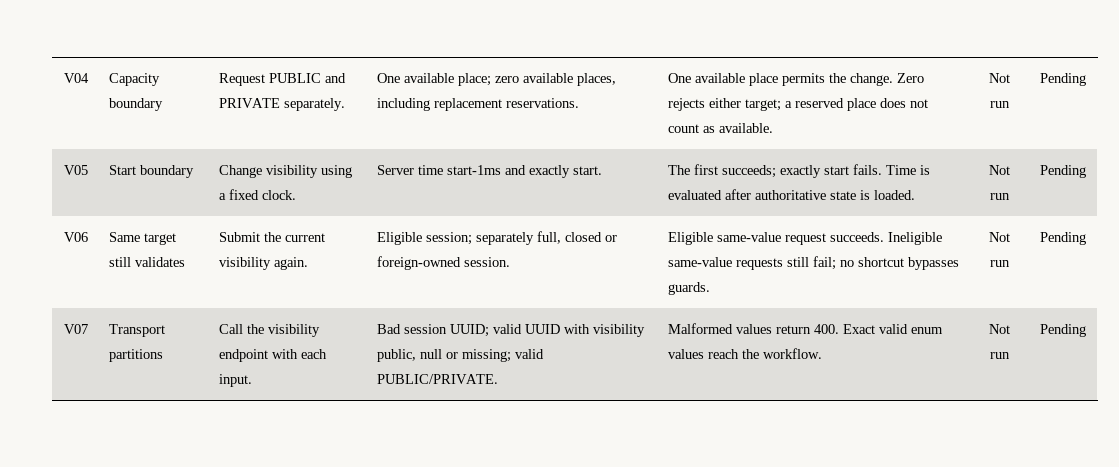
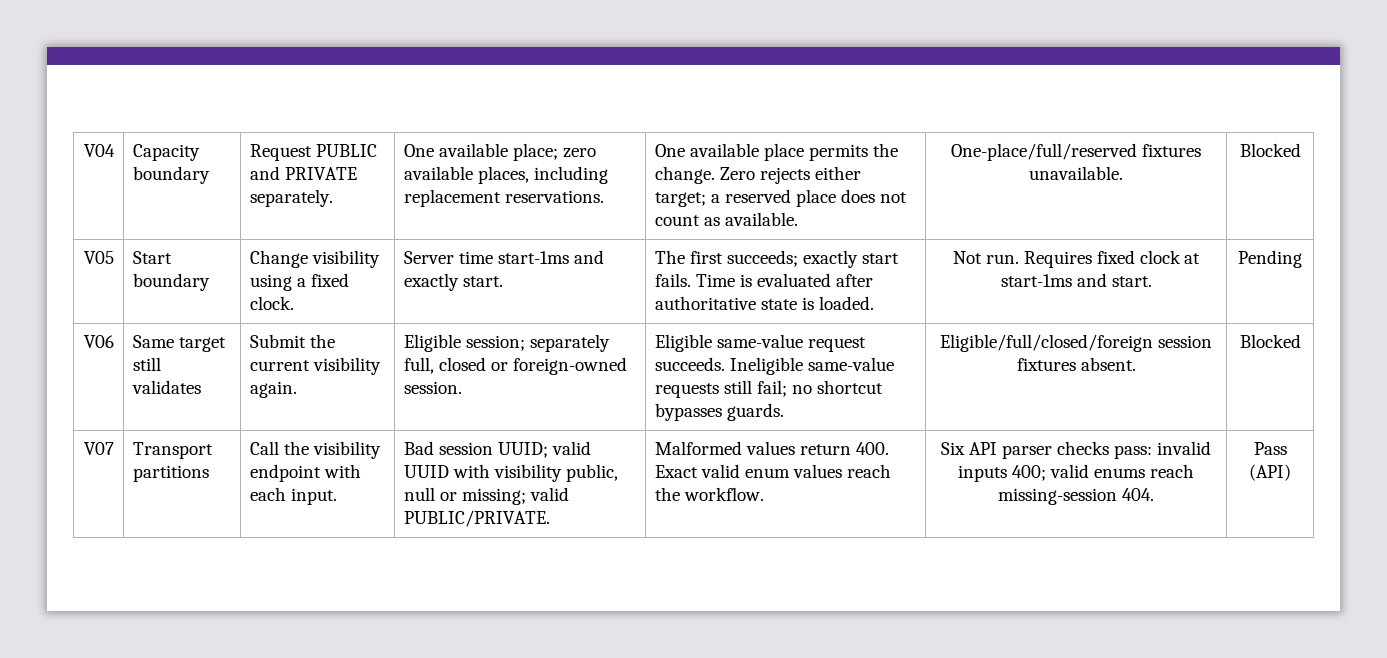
- V04 | Capacity boundary | Request PUBLIC and PRIVATE separately. | One available place; zero available places, including replacement reservations. | One available place permits the change. Zero rejects either target; a reserved place does not count as available. | Not run | Pending
+ V04 | Capacity boundary | Request PUBLIC and PRIVATE separately. | One available place; zero available places, including replacement reservations. | One available place permits the change. Zero rejects either target; a reserved place does not count as available. | One-place/full/reserved fixtures unavailable. | Blocked
- V05 | Start boundary | Change visibility using a fixed clock. | Server time start-1ms and exactly start. | The first succeeds; exactly start fails. Time is evaluated after authoritative state is loaded. | Not run | Pending
+ V05 | Start boundary | Change visibility using a fixed clock. | Server time start-1ms and exactly start. | The first succeeds; exactly start fails. Time is evaluated after authoritative state is loaded. | Not run. Requires fixed clock at start-1ms and start. | Pending
- V06 | Same target still validates | Submit the current visibility again. | Eligible session; separately full, closed or foreign-owned session. | Eligible same-value request succeeds. Ineligible same-value requests still fail; no shortcut bypasses guards. | Not run | Pending
+ V06 | Same target still validates | Submit the current visibility again. | Eligible session; separately full, closed or foreign-owned session. | Eligible same-value request succeeds. Ineligible same-value requests still fail; no shortcut bypasses guards. | Eligible/full/closed/foreign session fixtures absent. | Blocked
- Malformed values return 400. Exact valid enum values reach the workflow. | Not run | Pending
+ Malformed values return 400. Exact valid enum values reach the workflow. | Six API parser checks pass: invalid inputs 400; valid enums reach missing-session 404. | Pass (API)

